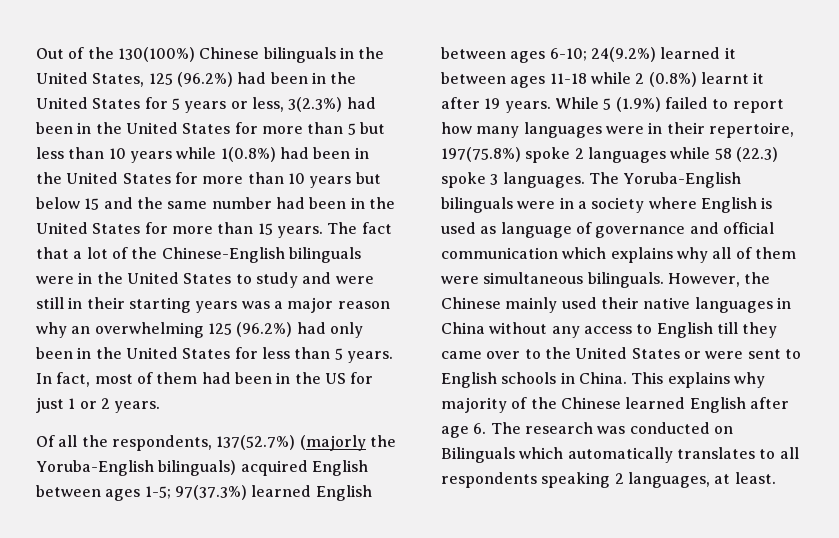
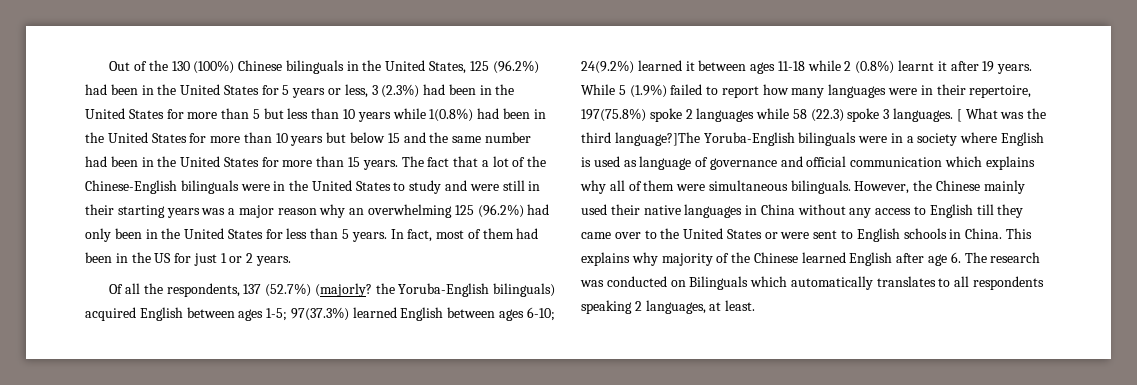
- Out of the 130(100%) Chinese bilinguals in the United States, 125 (96.2%) had been in the United States for 5 years or less, 3(2.3%) had been in the United States for more than 5 but less than 10 years while 1(0.8%) had been in the United States for more than 10 years but below 15 and the same number had been in the United States for more than 15 years.
+ Out of the 130 (100%) Chinese bilinguals in the United States, 125 (96.2%) had been in the United States for 5 years or less, 3 (2.3%) had been in the United States for more than 5 but less than 10 years while 1(0.8%) had been in the United States for more than 10 years but below 15 and the same number had been in the United States for more than 15 years.
- Of all the respondents, 137(52.7%) (majorly the Yoruba-English bilinguals) acquired English between ages 1-5; 97(37.3%) learned English between ages 6-10; 24(9.2%) learned it between ages 11-18 while 2 (0.8%) learnt it after 19 years.
+ Of all the respondents, 137 (52.7%) (majorly? the Yoruba-English bilinguals) acquired English between ages 1-5; 97(37.3%) learned English between ages 6-10; 24(9.2%) learned it between ages 11-18 while 2 (0.8%) learnt it after 19 years.
- The Yoruba-English bilinguals were in a society where English is used as language of governance and official communication which explains why all of them were simultaneous bilinguals.
+ [ What was the third language?]The Yoruba-English bilinguals were in a society where English is used as language of governance and official communication which explains why all of them were simultaneous bilinguals.

